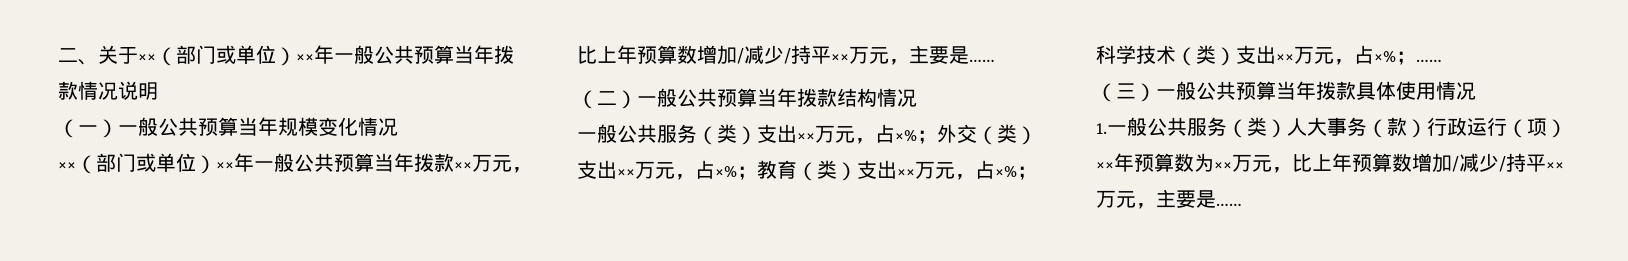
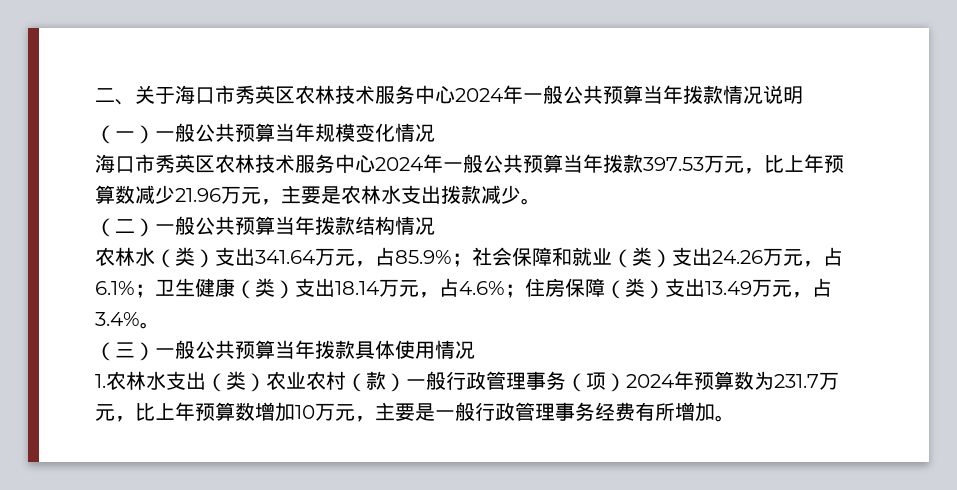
- 二、关于××（部门或单位）××年一般公共预算当年拨款情况说明
+ 二、关于海口市秀英区农林技术服务中心2024年一般公共预算当年拨款情况说明
- ××（部门或单位）××年一般公共预算当年拨款××万元，比上年预算数增加/减少/持平××万元，主要是……
+ 海口市秀英区农林技术服务中心2024年一般公共预算当年拨款397.53万元，比上年预算数减少21.96万元，主要是农林水支出拨款减少。
- 一般公共服务（类）支出××万元，占×%；外交（类）支出××万元，占×%；教育（类）支出××万元，占×%；科学技术（类）支出××万元，占×%；……
+ 农林水（类）支出341.64万元，占85.9%；社会保障和就业（类）支出24.26万元，占6.1%；卫生健康（类）支出18.14万元，占4.6%；住房保障（类）支出13.49万元，占3.4%。
- 1.一般公共服务（类）人大事务（款）行政运行（项）××年预算数为××万元，比上年预算数增加/减少/持平××万元，主要是……
+ 1.农林水支出（类）农业农村（款）一般行政管理事务（项）2024年预算数为231.7万元，比上年预算数增加10万元，主要是一般行政管理事务经费有所增加。

